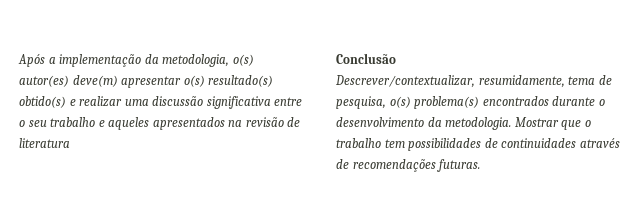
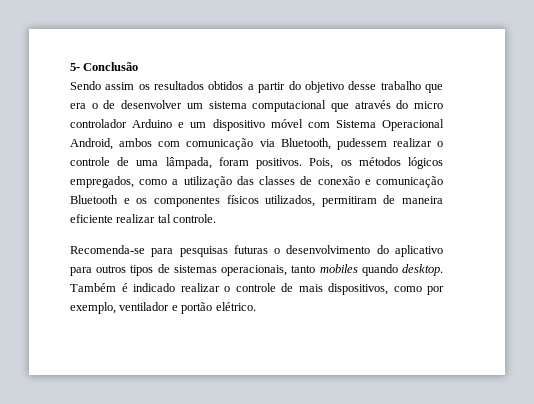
- Após a implementação da metodologia, o(s) autor(es) deve(m) apresentar o(s) resultado(s) obtido(s) e realizar uma discussão significativa entre o seu trabalho e aqueles apresentados na revisão de literatura
- Conclusão
- Descrever/contextualizar, resumidamente, tema de pesquisa, o(s) problema(s) encontrados durante o desenvolvimento da metodologia. Mostrar que o trabalho tem possibilidades de continuidades através de recomendações futuras.
+ 5- Conclusão
+ Sendo assim os resultados obtidos a partir do objetivo desse trabalho que era o de desenvolver um sistema computacional que através do micro controlador Arduino e um dispositivo móvel com Sistema Operacional Android, ambos com comunicação via Bluetooth, pudessem realizar o controle de uma lâmpada, foram positivos. Pois, os métodos lógicos empregados, como a utilização das classes de conexão e comunicação Bluetooth e os componentes físicos utilizados, permitiram de maneira eficiente realizar tal controle.
+ Recomenda-se para pesquisas futuras o desenvolvimento do aplicativo para outros tipos de sistemas operacionais, tanto mobiles quando desktop. Também é indicado realizar o controle de mais dispositivos, como por exemplo, ventilador e portão elétrico.

